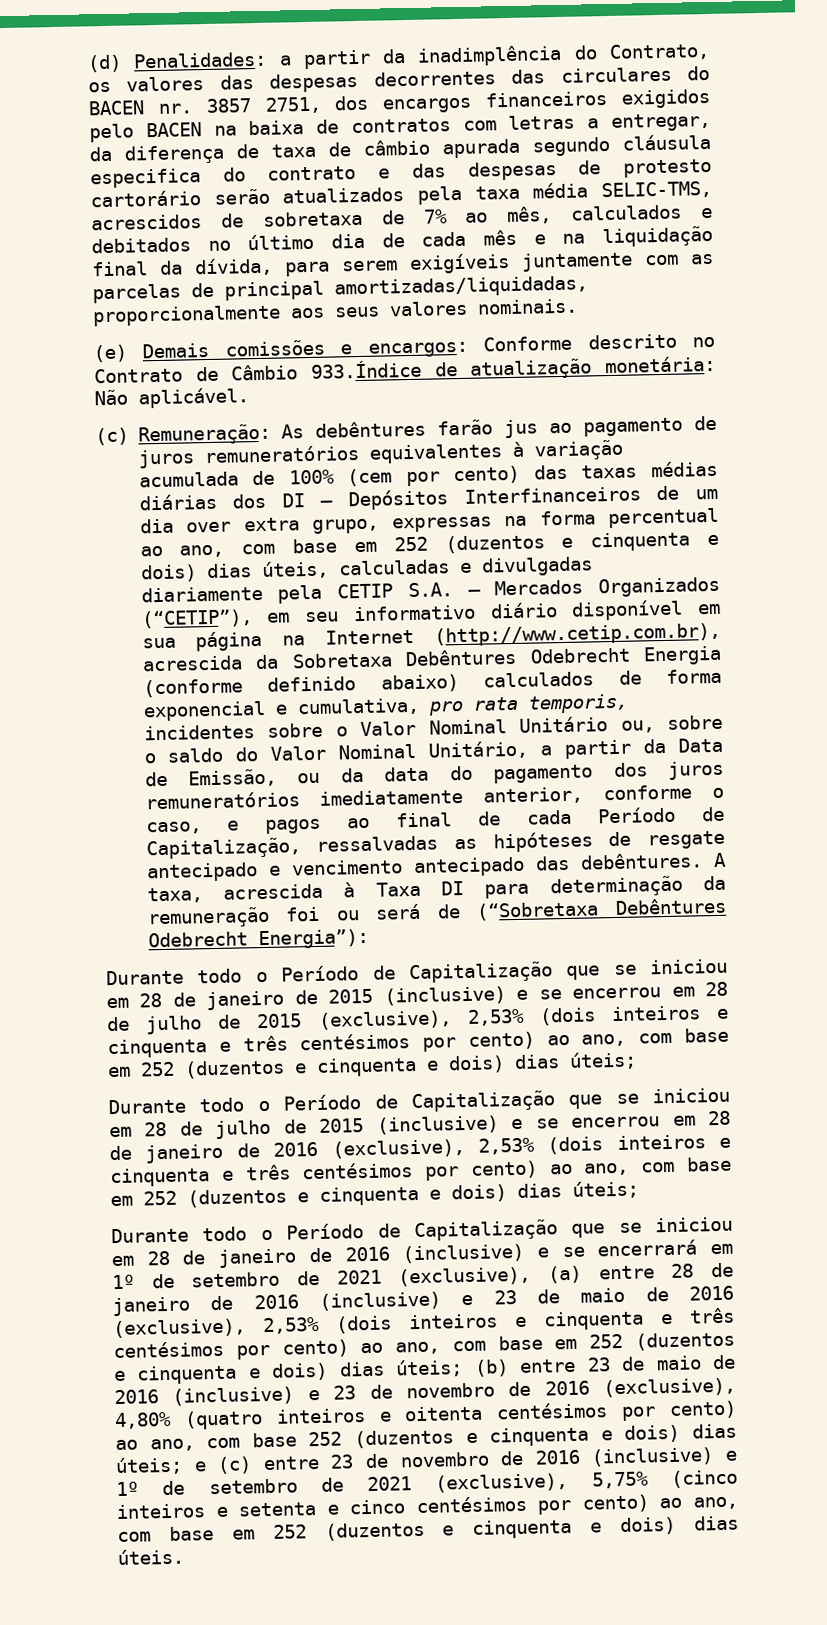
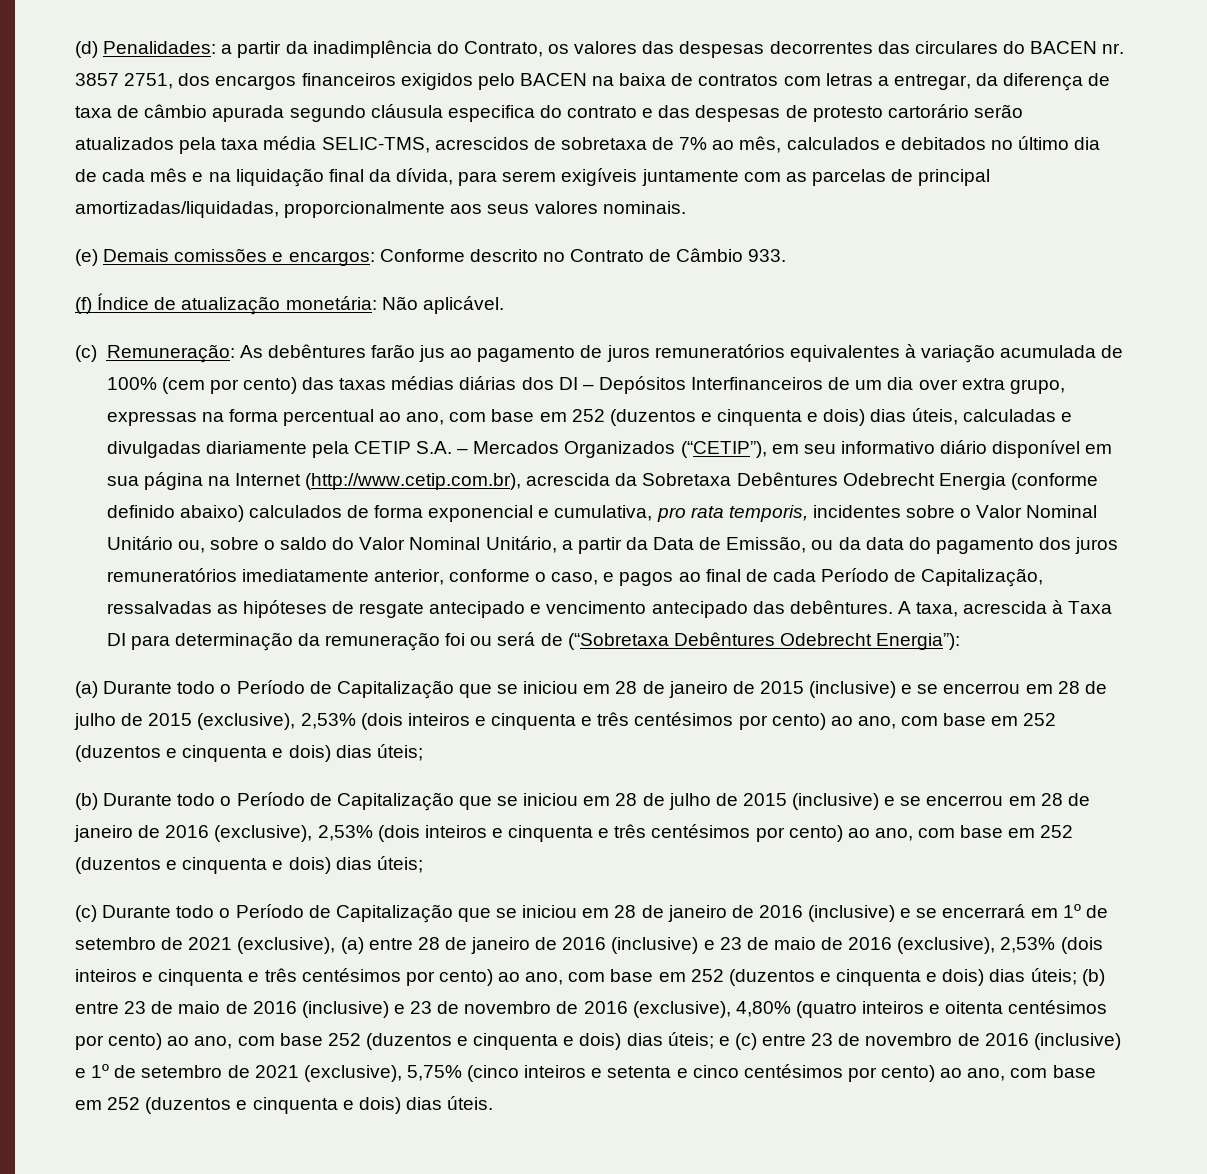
- (e) Demais comissões e encargos: Conforme descrito no Contrato de Câmbio 933.Índice de atualização monetária: Não aplicável.
+ (e) Demais comissões e encargos: Conforme descrito no Contrato de Câmbio 933.
+ (f) Índice de atualização monetária: Não aplicável.
- Durante todo o Período de Capitalização que se iniciou em 28 de janeiro de 2015 (inclusive) e se encerrou em 28 de julho de 2015 (exclusive), 2,53% (dois inteiros e cinquenta e três centésimos por cento) ao ano, com base em 252 (duzentos e cinquenta e dois) dias úteis;
+ (a) Durante todo o Período de Capitalização que se iniciou em 28 de janeiro de 2015 (inclusive) e se encerrou em 28 de julho de 2015 (exclusive), 2,53% (dois inteiros e cinquenta e três centésimos por cento) ao ano, com base em 252 (duzentos e cinquenta e dois) dias úteis;
- Durante todo o Período de Capitalização que se iniciou em 28 de julho de 2015 (inclusive) e se encerrou em 28 de janeiro de 2016 (exclusive), 2,53% (dois inteiros e cinquenta e três centésimos por cento) ao ano, com base em 252 (duzentos e cinquenta e dois) dias úteis;
+ (b) Durante todo o Período de Capitalização que se iniciou em 28 de julho de 2015 (inclusive) e se encerrou em 28 de janeiro de 2016 (exclusive), 2,53% (dois inteiros e cinquenta e três centésimos por cento) ao ano, com base em 252 (duzentos e cinquenta e dois) dias úteis;
- Durante todo o Período de Capitalização que se iniciou em 28 de janeiro de 2016 (inclusive) e se encerrará em 1º de setembro de 2021 (exclusive), (a) entre 28 de janeiro de 2016 (inclusive) e 23 de maio de 2016 (exclusive), 2,53% (dois inteiros e cinquenta e três centésimos por cento) ao ano, com base em 252 (duzentos e cinquenta e dois) dias úteis;
+ (c) Durante todo o Período de Capitalização que se iniciou em 28 de janeiro de 2016 (inclusive) e se encerrará em 1º de setembro de 2021 (exclusive), (a) entre 28 de janeiro de 2016 (inclusive) e 23 de maio de 2016 (exclusive), 2,53% (dois inteiros e cinquenta e três centésimos por cento) ao ano, com base em 252 (duzentos e cinquenta e dois) dias úteis;

